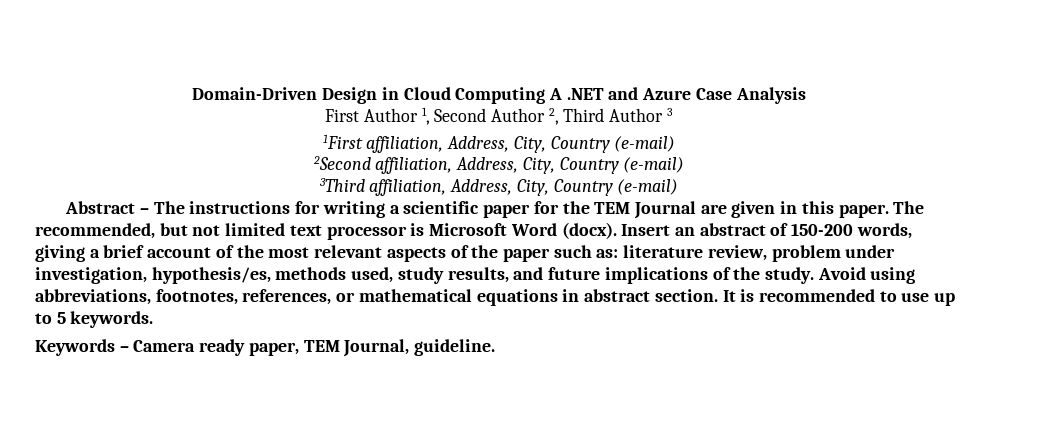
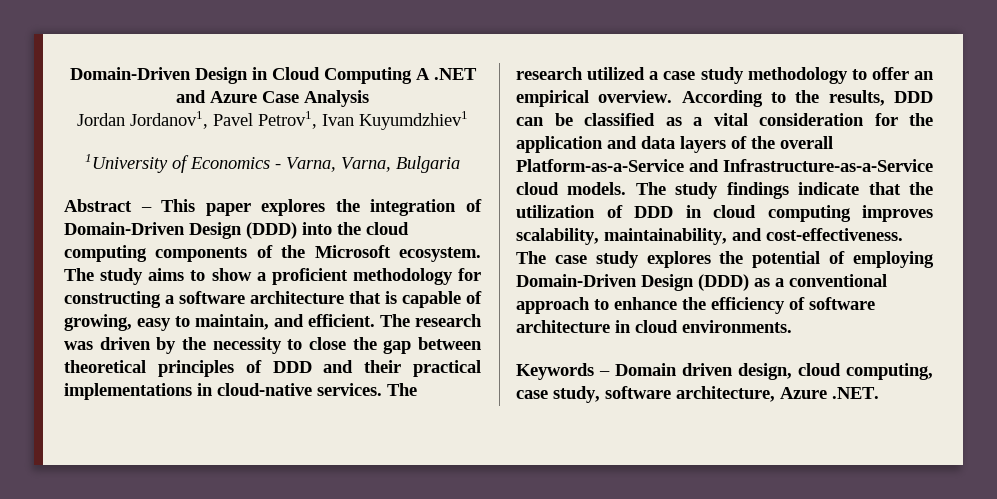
- First Author 1, Second Author 2, Third Author 3
- 1First affiliation, Address, City, Country (e-mail)
- 2Second affiliation, Address, City, Country (e-mail)
- 3Third affiliation, Address, City, Country (e-mail)
- Abstract – The instructions for writing a scientific paper for the TEM Journal are given in this paper. The recommended, but not limited text processor is Microsoft Word (docx). Insert an abstract of 150-200 words, giving a brief account of the most relevant aspects of the paper such as: literature review, problem under investigation, hypothesis/es, methods used, study results, and future implications of the study. Avoid using abbreviations, footnotes, references, or mathematical equations in abstract section. It is recommended to use up to 5 keywords.
- Keywords – Camera ready paper, TEM Journal, guideline.
+ Jordan Jordanov1, Pavel Petrov1, Ivan Kuyumdzhiev1
+ 1University of Economics - Varna, Varna, Bulgaria
+ Abstract – This paper explores the integration of Domain-Driven Design (DDD) into the cloud computing components of the Microsoft ecosystem. The study aims to show a proficient methodology for constructing a software architecture that is capable of growing, easy to maintain, and efficient. The research was driven by the necessity to close the gap between theoretical principles of DDD and their practical implementations in cloud-native services. The research utilized a case study methodology to offer an empirical overview. According to the results, DDD can be classified as a vital consideration for the application and data layers of the overall Platform-as-a-Service and Infrastructure-as-a-Service cloud models. The study findings indicate that the utilization of DDD in cloud computing improves scalability, maintainability, and cost-effectiveness. The case study explores the potential of employing Domain-Driven Design (DDD) as a conventional approach to enhance the efficiency of software architecture in cloud environments.
+ Keywords – Domain driven design, cloud computing, case study, software architecture, Azure .NET.

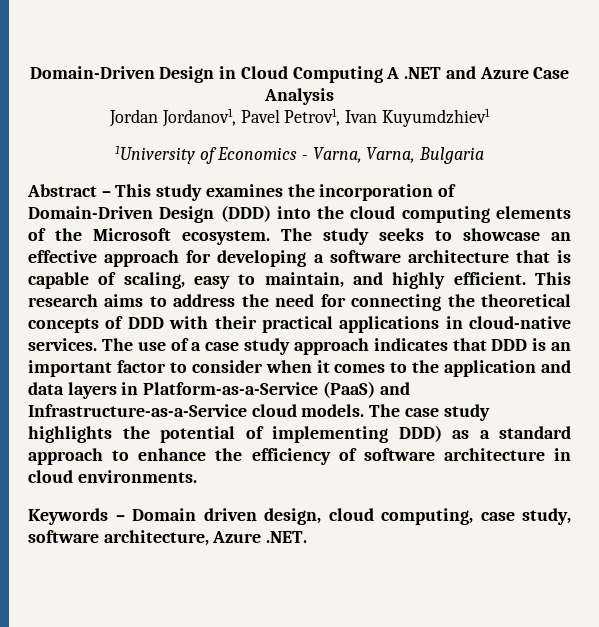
- Abstract – This paper explores the integration of Domain-Driven Design (DDD) into the cloud computing components of the Microsoft ecosystem.
+ Abstract – This study examines the incorporation of Domain-Driven Design (DDD) into the cloud computing elements of the Microsoft ecosystem.
- The study aims to show a proficient methodology for constructing a software architecture that is capable of growing, easy to maintain, and efficient. The research was driven by the necessity to close the gap between theoretical principles of DDD and their practical implementations in cloud-native services.
+ The study seeks to showcase an effective approach for developing a software architecture that is capable of scaling, easy to maintain, and highly efficient. This research aims to address the need for connecting the theoretical concepts of DDD with their practical applications in cloud-native services.
- The research utilized a case study methodology to offer an empirical overview. According to the results, DDD can be classified as a vital consideration for the application and data layers of the overall Platform-as-a-Service and Infrastructure-as-a-Service cloud models.
+ The use of a case study approach indicates that DDD is an important factor to consider when it comes to the application and data layers in Platform-as-a-Service (PaaS) and Infrastructure-as-a-Service cloud models.
- The study findings indicate that the utilization of DDD in cloud computing improves scalability, maintainability, and cost-effectiveness. The case study explores the potential of employing Domain-Driven Design (DDD) as a conventional approach to enhance the efficiency of software architecture in cloud environments.
+ The case study highlights the potential of implementing DDD) as a standard approach to enhance the efficiency of software architecture in cloud environments.

